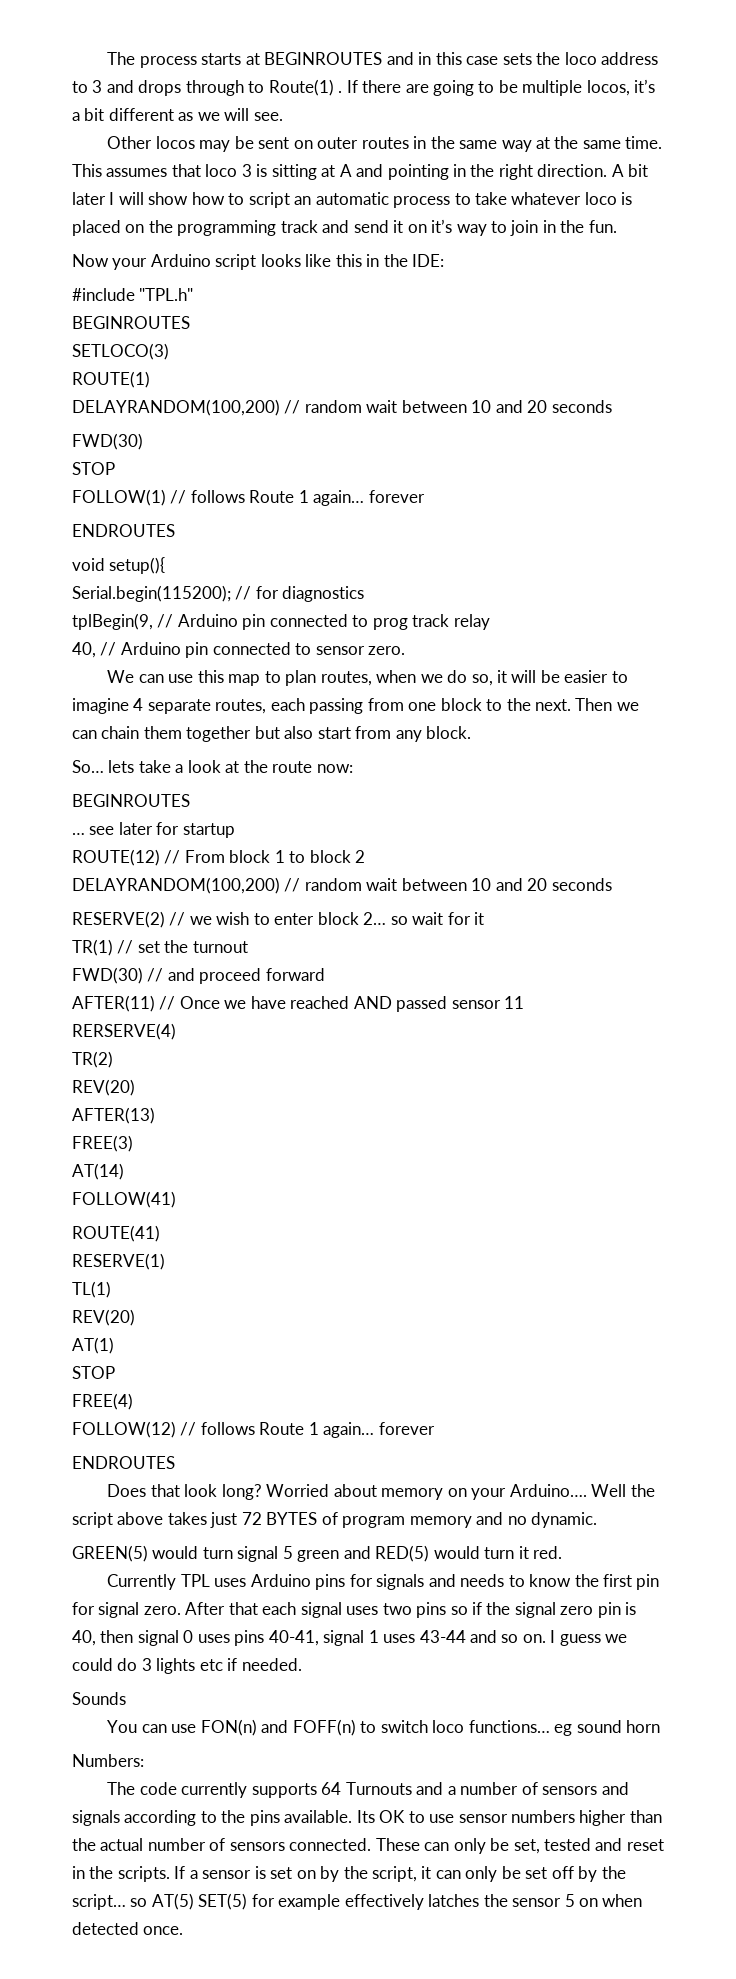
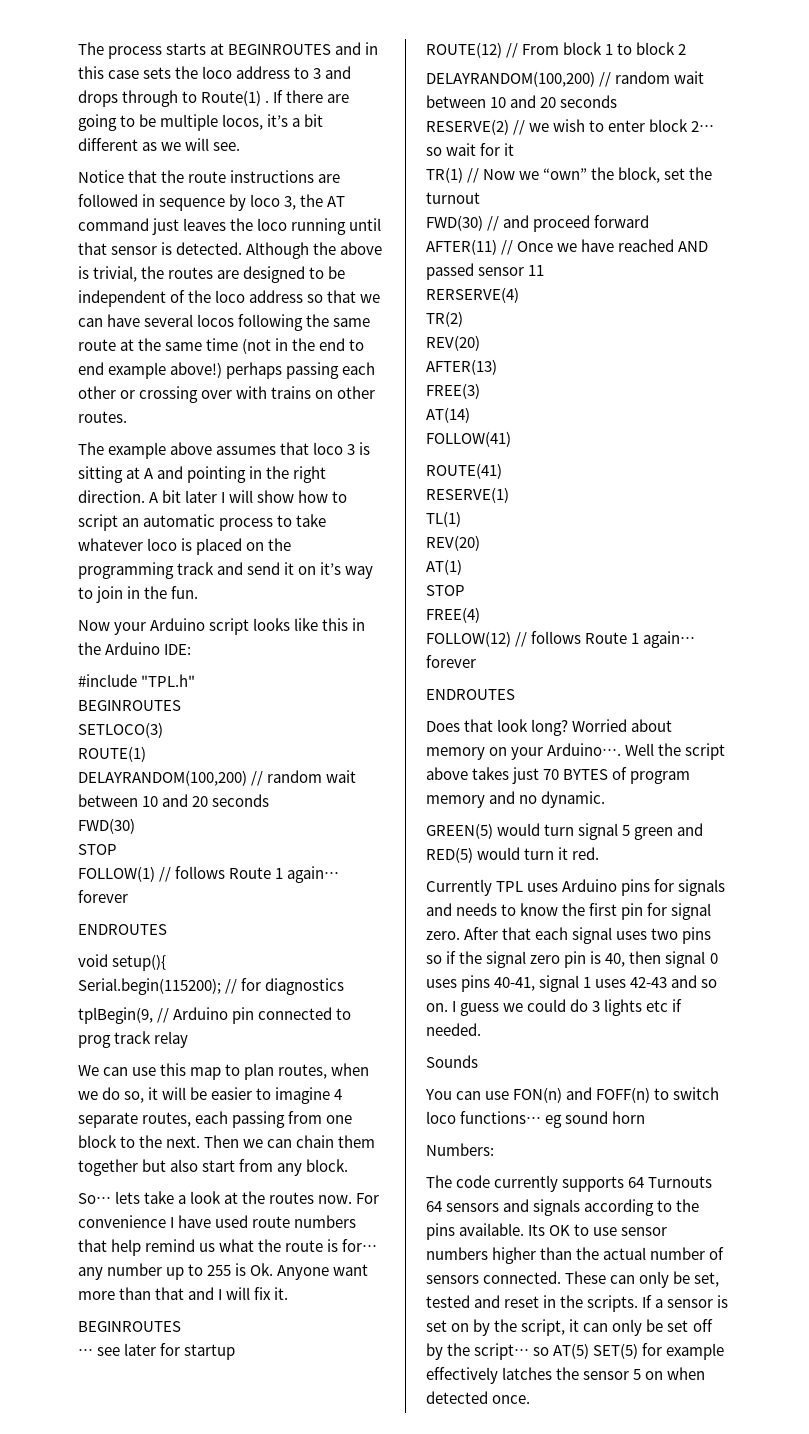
- Other locos may be sent on outer routes in the same way at the same time. This assumes that loco 3 is sitting at A and pointing in the right direction.
+ Notice that the route instructions are followed in sequence by loco 3, the AT command just leaves the loco running until that sensor is detected. Although the above is trivial, the routes are designed to be independent of the loco address so that we can have several locos following the same route at the same time (not in the end to end example above!) perhaps passing each other or crossing over with trains on other routes.
+ The example above assumes that loco 3 is sitting at A and pointing in the right direction.
- Now your Arduino script looks like this in the IDE:
+ Now your Arduino script looks like this in the Arduino IDE:
- 40, // Arduino pin connected to sensor zero.
- So… lets take a look at the route now:
+ So… lets take a look at the routes now. For convenience I have used route numbers that help remind us what the route is for… any number up to 255 is Ok. Anyone want more than that and I will fix it.
- TR(1) // set the turnout
+ TR(1) // Now we “own” the block, set the turnout
- Well the script above takes just 72 BYTES of program memory and no dynamic.
+ Well the script above takes just 70 BYTES of program memory and no dynamic.
- After that each signal uses two pins so if the signal zero pin is 40, then signal 0 uses pins 40-41, signal 1 uses 43-44 and so on.
+ After that each signal uses two pins so if the signal zero pin is 40, then signal 0 uses pins 40-41, signal 1 uses 42-43 and so on.
- The code currently supports 64 Turnouts and a number of sensors and signals according to the pins available.
+ The code currently supports 64 Turnouts 64 sensors and signals according to the pins available.

